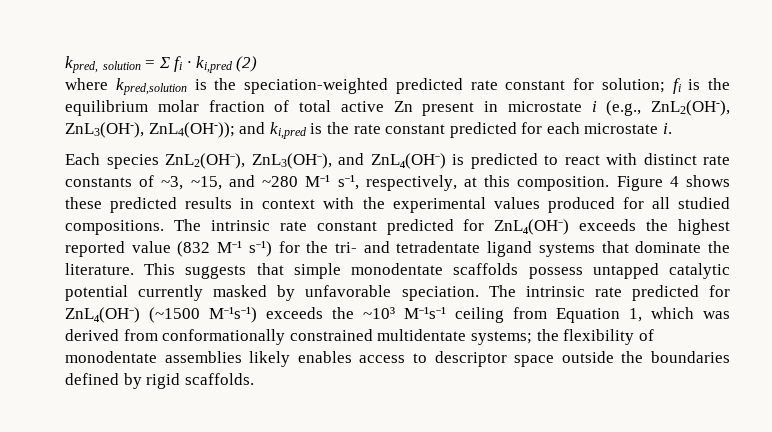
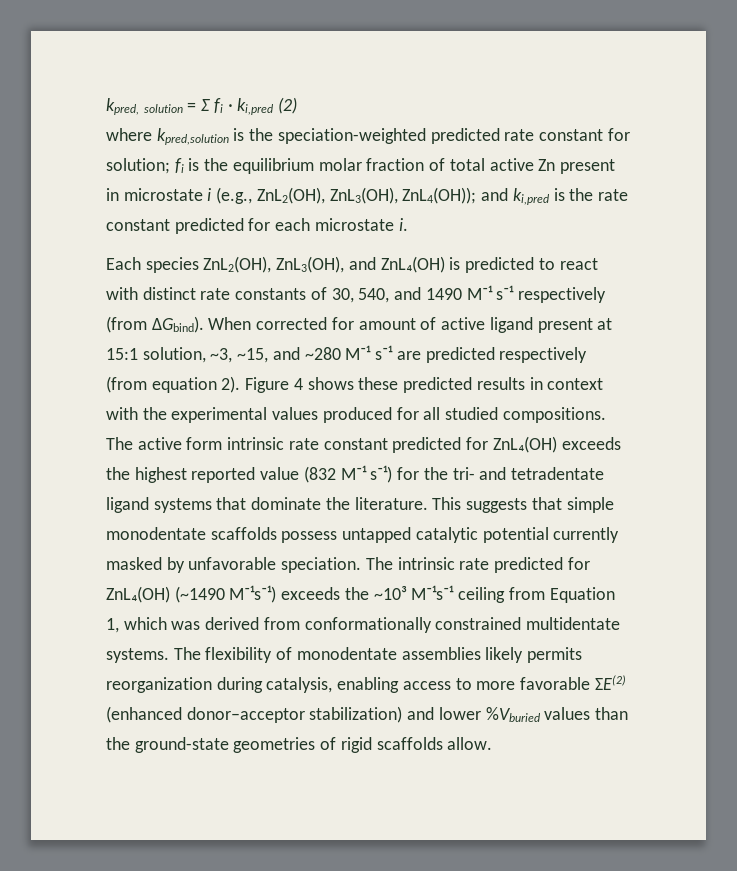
- where kpred,solution is the speciation-weighted predicted rate constant for solution; fi is the equilibrium molar fraction of total active Zn present in microstate i (e.g., ZnL2(OH-), ZnL3(OH-), ZnL4(OH-)); and ki,pred is the rate constant predicted for each microstate i.
+ where kpred,solution is the speciation-weighted predicted rate constant for solution; fi is the equilibrium molar fraction of total active Zn present in microstate i (e.g., ZnL2(OH), ZnL3(OH), ZnL4(OH)); and ki,pred is the rate constant predicted for each microstate i.
- Each species ZnL2(OH⁻), ZnL3(OH⁻), and ZnL₄(OH⁻) is predicted to react with distinct rate constants of ~3, ~15, and ~280 M⁻¹ s⁻¹, respectively, at this composition.
+ Each species ZnL2(OH), ZnL3(OH), and ZnL₄(OH) is predicted to react with distinct rate constants of 30, 540, and 1490 M⁻¹ s⁻¹ respectively (from ΔGbind). When corrected for amount of active ligand present at 15:1 solution, ~3, ~15, and ~280 M⁻¹ s⁻¹ are predicted respectively (from equation 2).
- The intrinsic rate constant predicted for ZnL₄(OH⁻) exceeds the highest reported value (832 M⁻¹ s⁻¹) for the tri- and tetradentate ligand systems that dominate the literature.
+ The active form intrinsic rate constant predicted for ZnL₄(OH) exceeds the highest reported value (832 M⁻¹ s⁻¹) for the tri- and tetradentate ligand systems that dominate the literature.
- The intrinsic rate predicted for ZnL₄(OH⁻) (~1500 M⁻¹s⁻¹) exceeds the ~10³ M⁻¹s⁻¹ ceiling from Equation 1, which was derived from conformationally constrained multidentate systems; the flexibility of monodentate assemblies likely enables access to descriptor space outside the boundaries defined by rigid scaffolds.
+ The intrinsic rate predicted for ZnL₄(OH) (~1490 M⁻¹s⁻¹) exceeds the ~10³ M⁻¹s⁻¹ ceiling from Equation 1, which was derived from conformationally constrained multidentate systems. The flexibility of monodentate assemblies likely permits reorganization during catalysis, enabling access to more favorable ΣE(2) (enhanced donor–acceptor stabilization) and lower %Vburied values than the ground-state geometries of rigid scaffolds allow.

